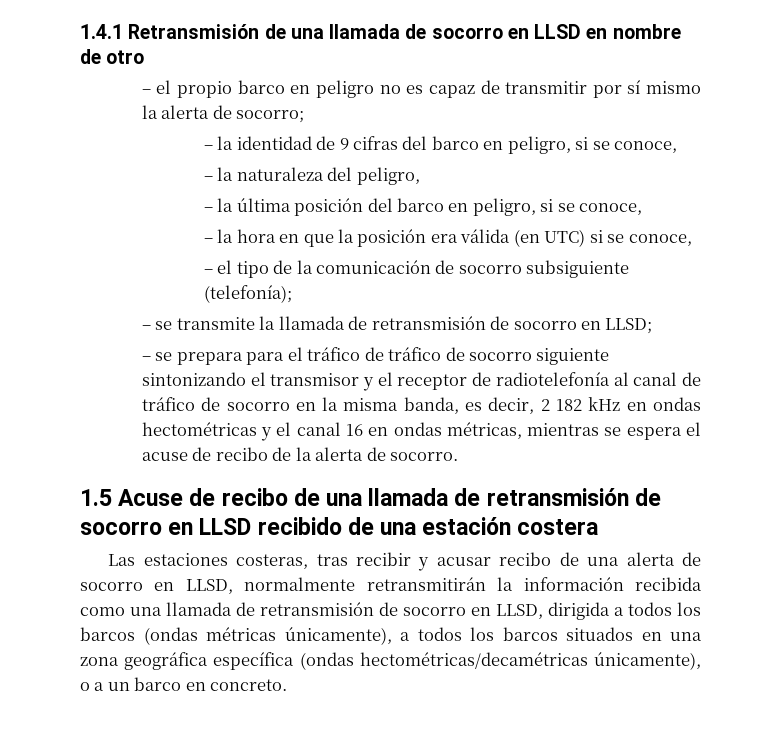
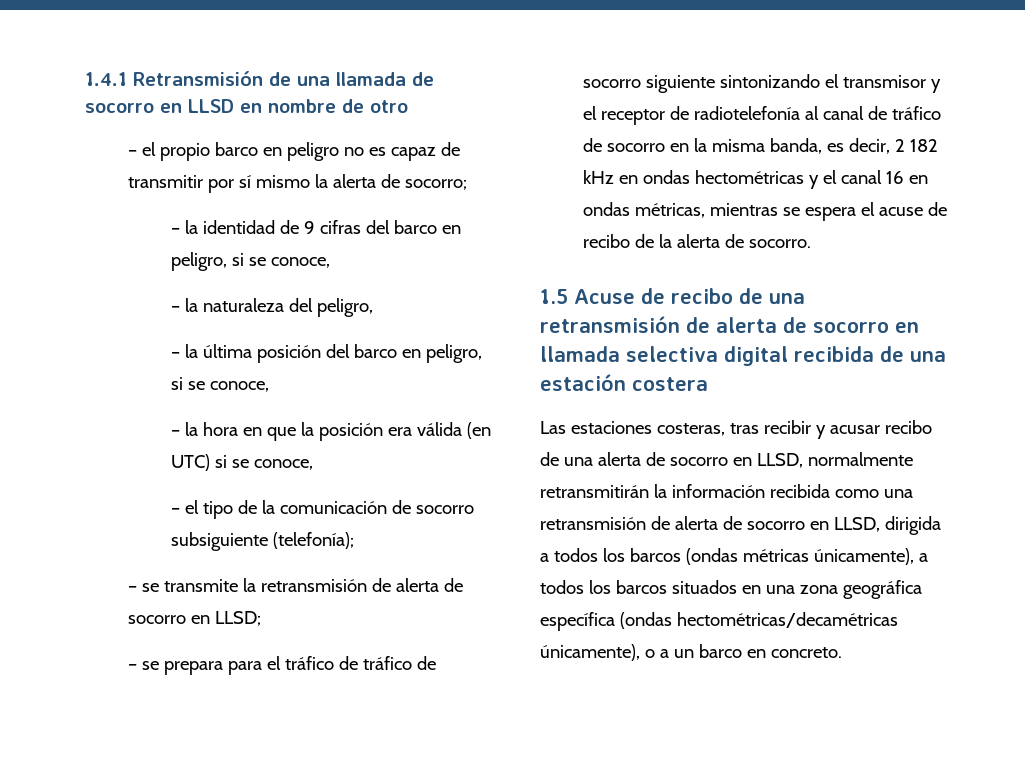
- – se transmite la llamada de retransmisión de socorro en LLSD;
+ – se transmite la retransmisión de alerta de socorro en LLSD;
- 1.5 Acuse de recibo de una llamada de retransmisión de socorro en LLSD recibido de una estación costera
+ 1.5 Acuse de recibo de una retransmisión de alerta de socorro en llamada selectiva digital recibida de una estación costera
- Las estaciones costeras, tras recibir y acusar recibo de una alerta de socorro en LLSD, normalmente retransmitirán la información recibida como una llamada de retransmisión de socorro en LLSD, dirigida a todos los barcos (ondas métricas únicamente), a todos los barcos situados en una zona geográfica específica (ondas hectométricas/decamétricas únicamente), o a un barco en concreto.
+ Las estaciones costeras, tras recibir y acusar recibo de una alerta de socorro en LLSD, normalmente retransmitirán la información recibida como una retransmisión de alerta de socorro en LLSD, dirigida a todos los barcos (ondas métricas únicamente), a todos los barcos situados en una zona geográfica específica (ondas hectométricas/decamétricas únicamente), o a un barco en concreto.

